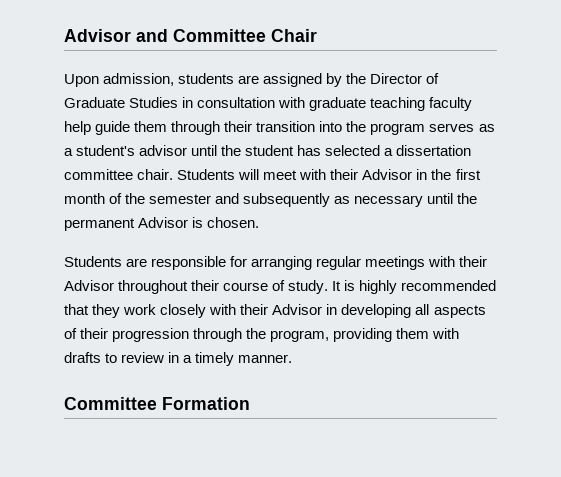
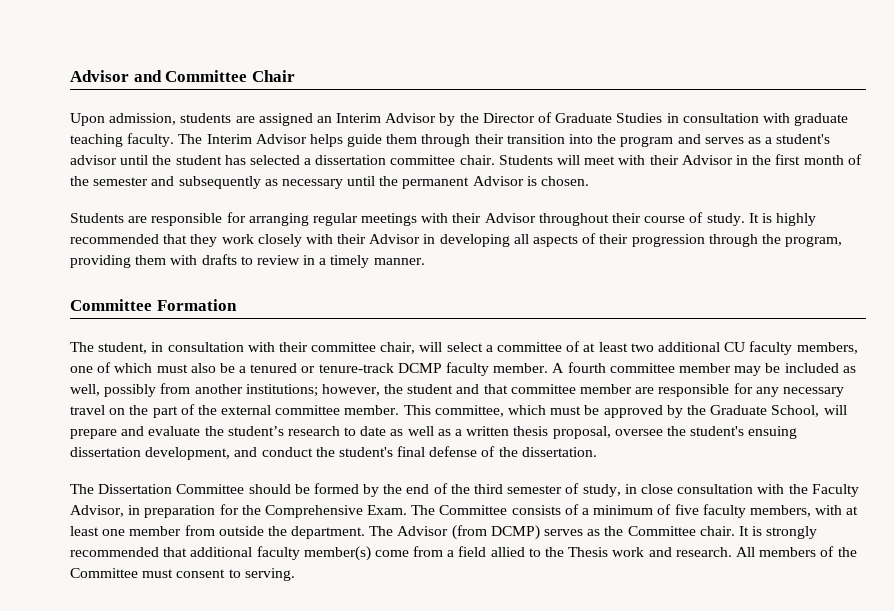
- Upon admission, students are assigned by the Director of Graduate Studies in consultation with graduate teaching faculty help guide them through their transition into the program serves as a student's advisor until the student has selected a dissertation committee chair.
+ Upon admission, students are assigned an Interim Advisor by the Director of Graduate Studies in consultation with graduate teaching faculty. The Interim Advisor helps guide them through their transition into the program and serves as a student's advisor until the student has selected a dissertation committee chair.
+ The student, in consultation with their committee chair, will select a committee of at least two additional CU faculty members, one of which must also be a tenured or tenure-track DCMP faculty member. A fourth committee member may be included as well, possibly from another institutions; however, the student and that committee member are responsible for any necessary travel on the part of the external committee member. This committee, which must be approved by the Graduate School, will prepare and evaluate the student’s research to date as well as a written thesis proposal, oversee the student's ensuing dissertation development, and conduct the student's final defense of the dissertation.
+ The Dissertation Committee should be formed by the end of the third semester of study, in close consultation with the Faculty Advisor, in preparation for the Comprehensive Exam. The Committee consists of a minimum of five faculty members, with at least one member from outside the department. The Advisor (from DCMP) serves as the Committee chair. It is strongly recommended that additional faculty member(s) come from a field allied to the Thesis work and research. All members of the Committee must consent to serving.

